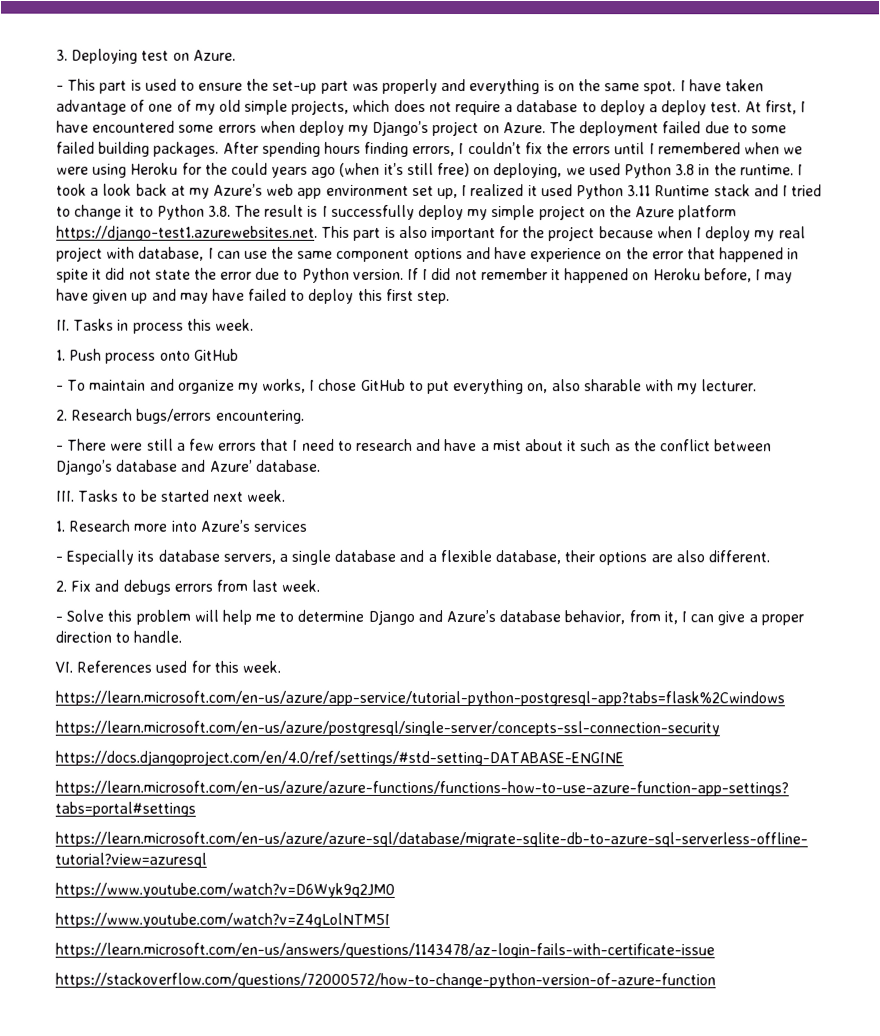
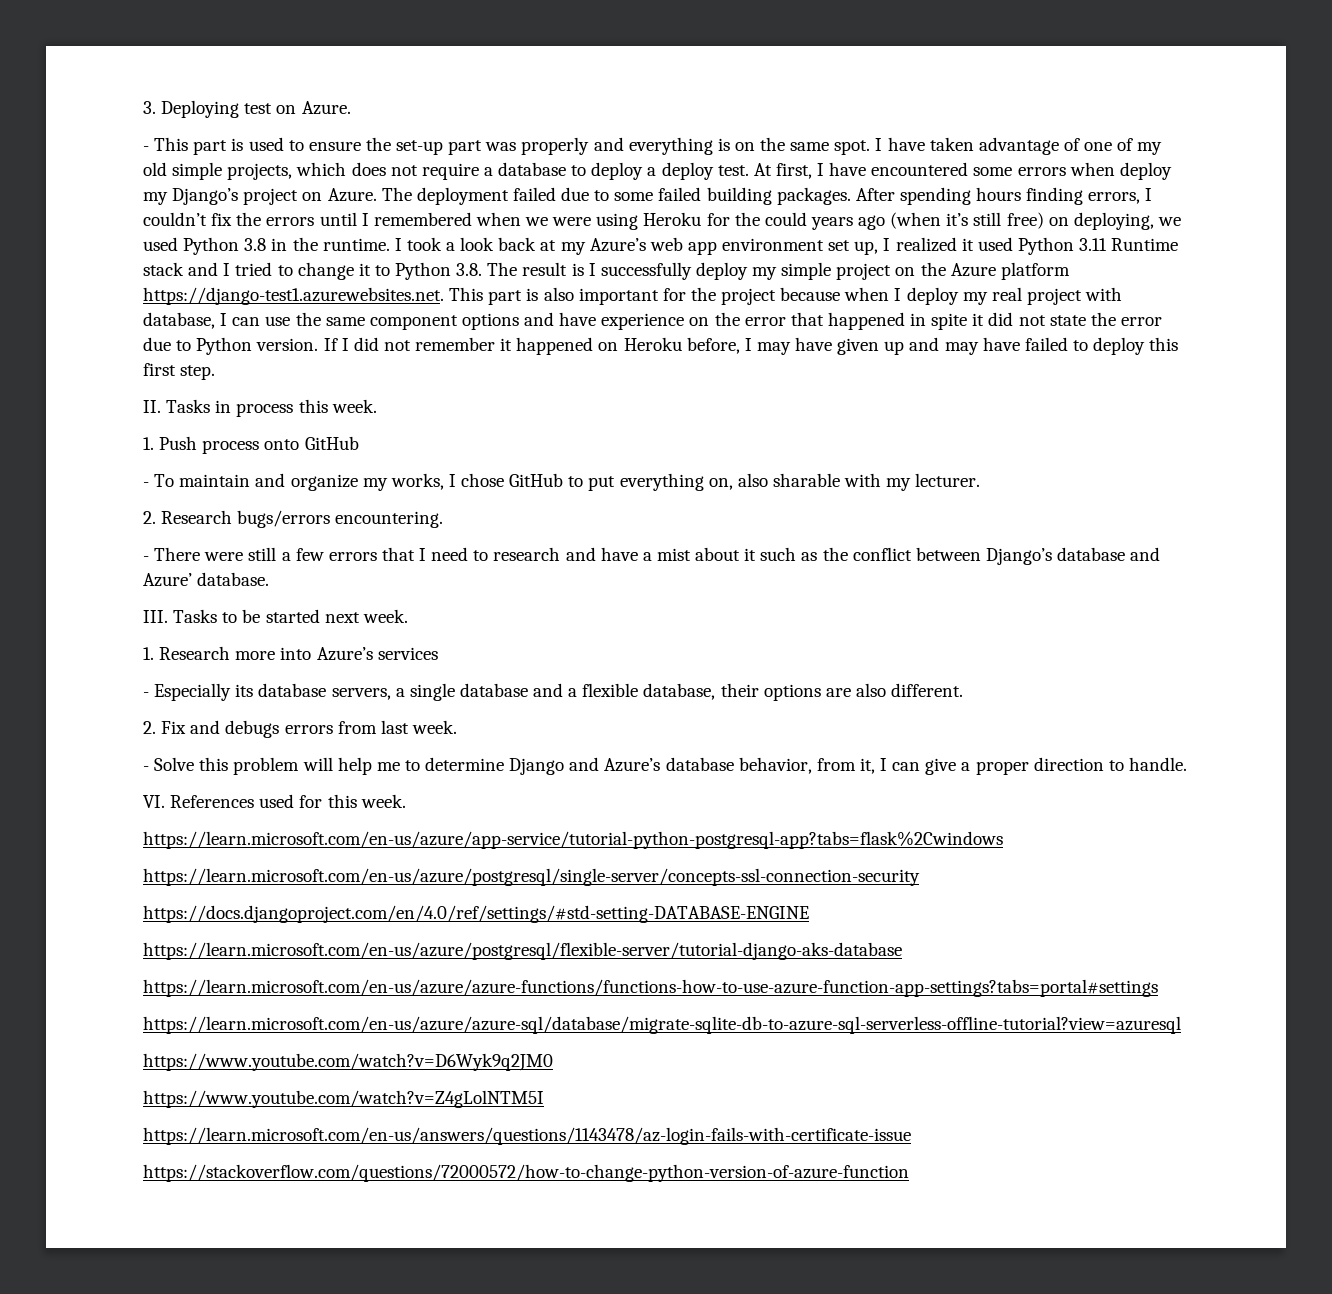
+ https://learn.microsoft.com/en-us/azure/postgresql/flexible-server/tutorial-django-aks-database

